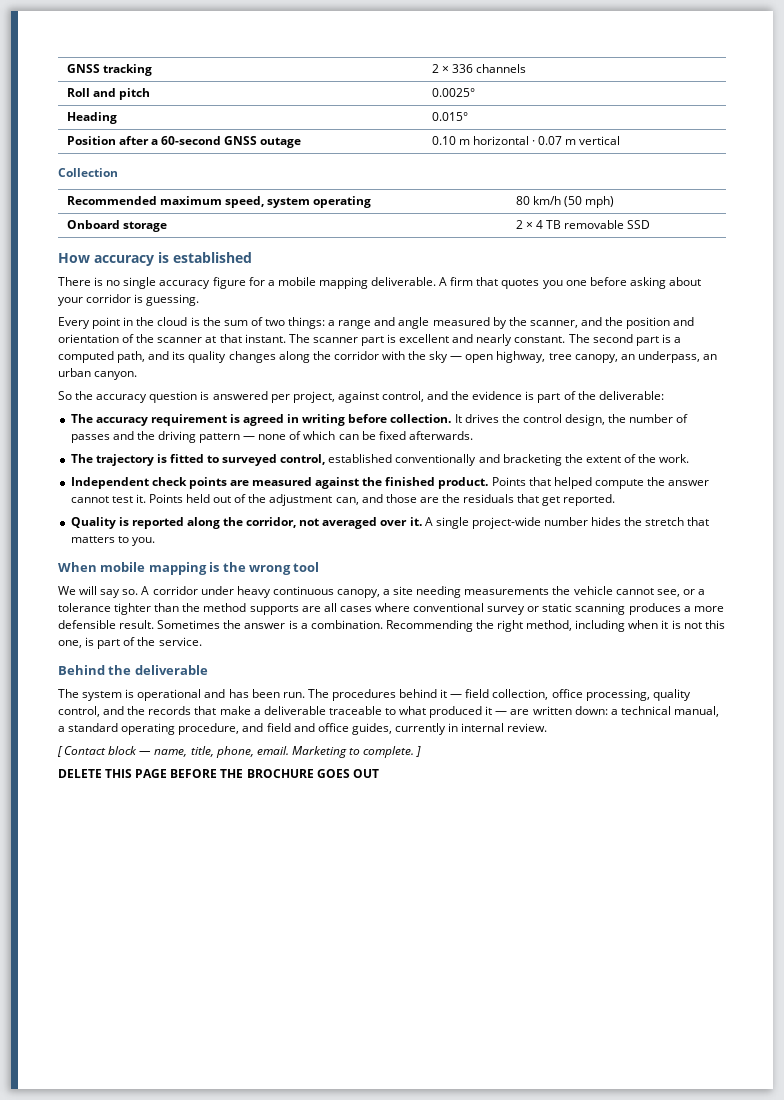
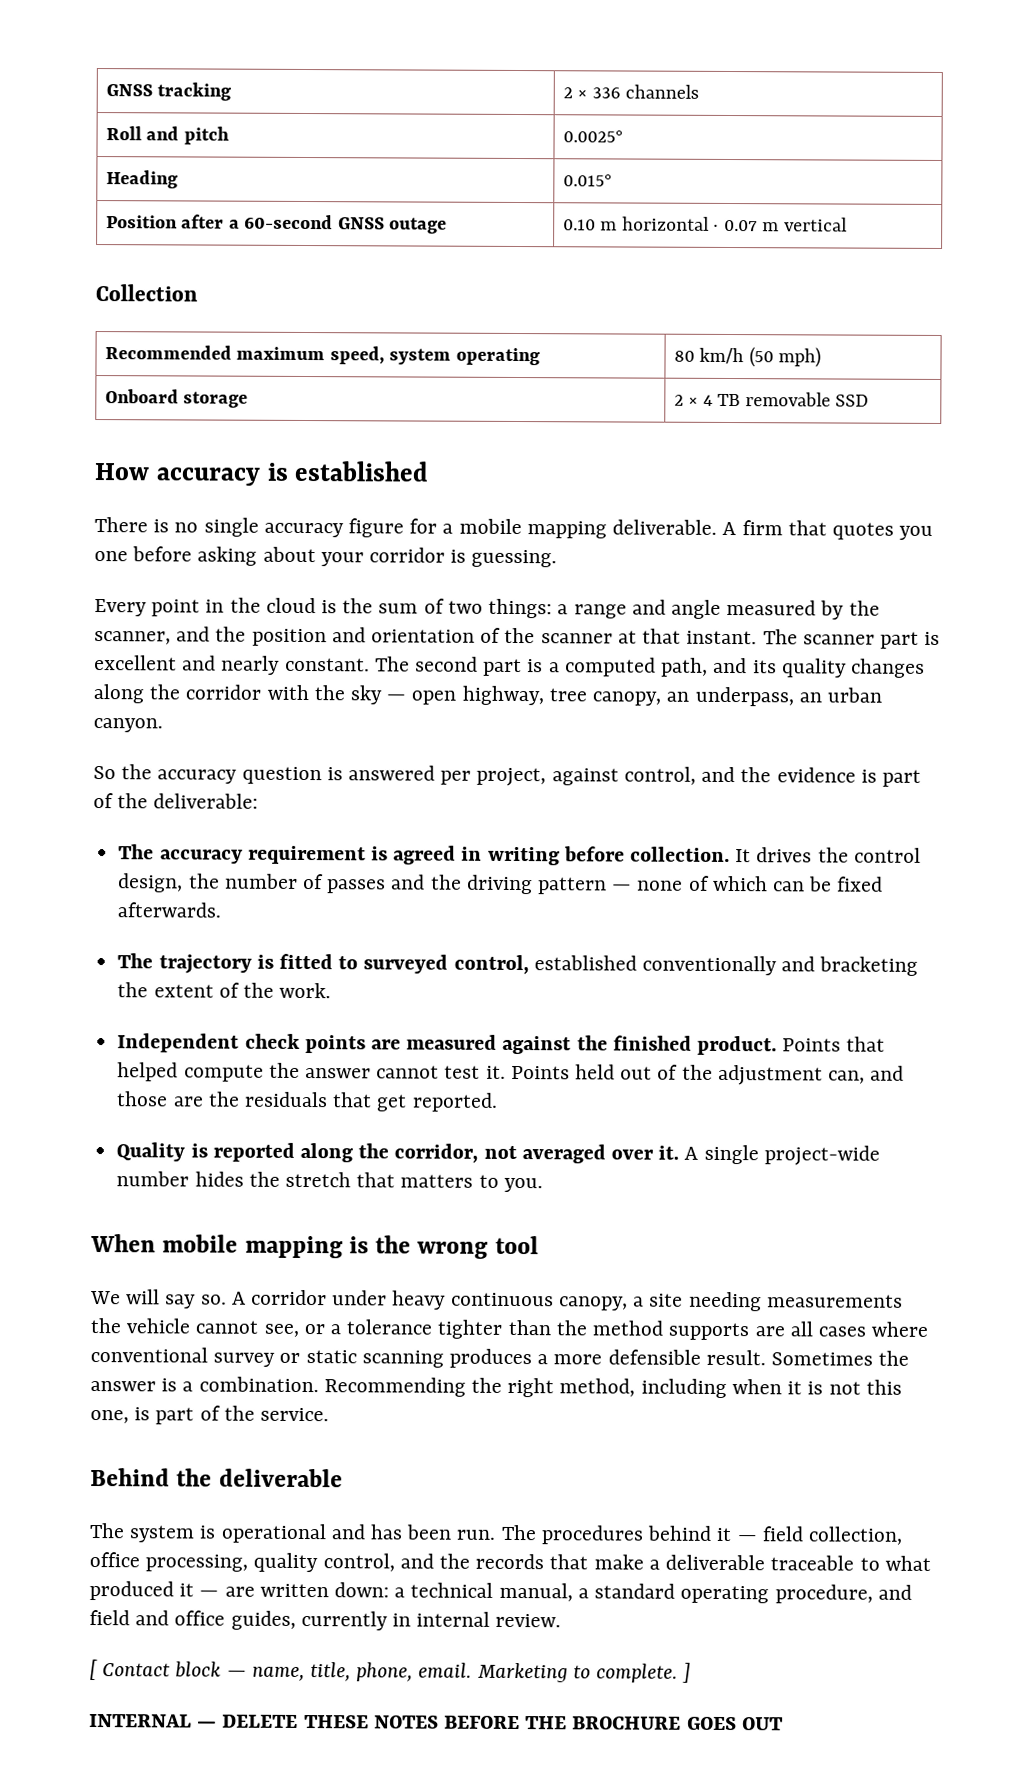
- DELETE THIS PAGE BEFORE THE BROCHURE GOES OUT
+ INTERNAL — DELETE THESE NOTES BEFORE THE BROCHURE GOES OUT

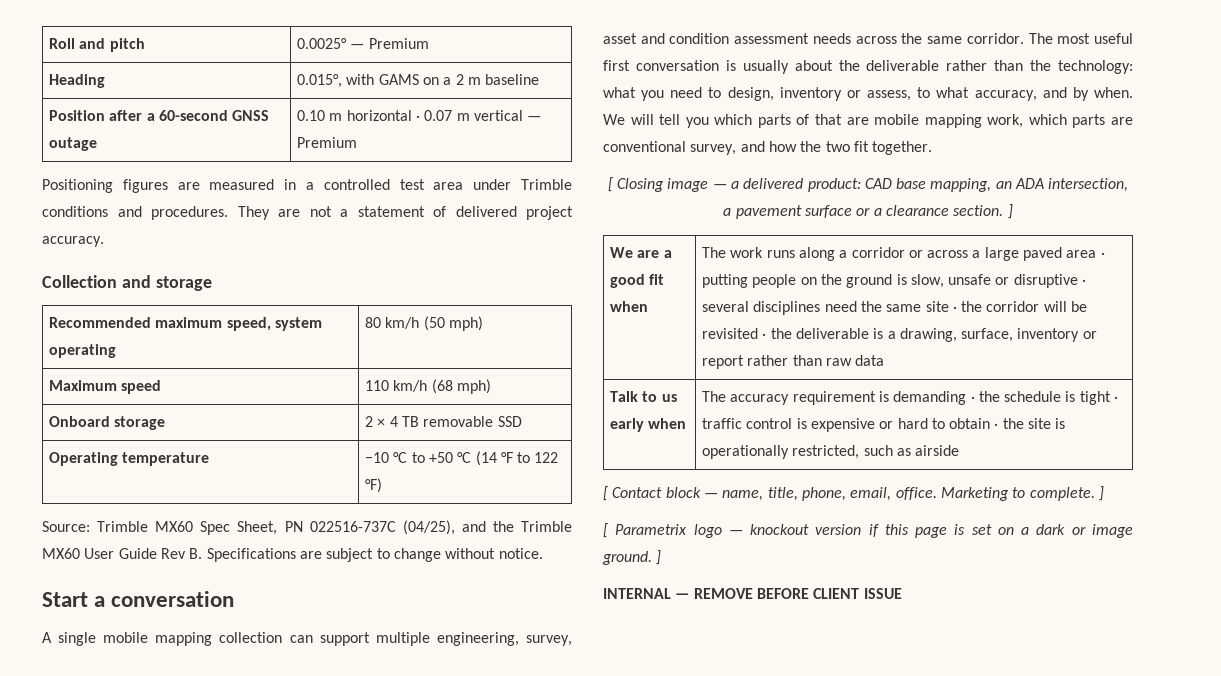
- GNSS tracking | 2 × 336 channels
- Roll and pitch | 0.0025°
+ Roll and pitch | 0.0025° — Premium
- Heading | 0.015°
+ Heading | 0.015°, with GAMS on a 2 m baseline
- Position after a 60-second GNSS outage | 0.10 m horizontal · 0.07 m vertical
+ Position after a 60-second GNSS outage | 0.10 m horizontal · 0.07 m vertical — Premium
+ Positioning figures are measured in a controlled test area under Trimble conditions and procedures. They are not a statement of delivered project accuracy.
- Collection
+ Collection and storage
+ Maximum speed | 110 km/h (68 mph)
- How accuracy is established
- There is no single accuracy figure for a mobile mapping deliverable. A firm that quotes you one before asking about your corridor is guessing.
- Every point in the cloud is the sum of two things: a range and angle measured by the scanner, and the position and orientation of the scanner at that instant. The scanner part is excellent and nearly constant. The second part is a computed path, and its quality changes along the corridor with the sky — open highway, tree canopy, an underpass, an urban canyon.
- So the accuracy question is answered per project, against control, and the evidence is part of the deliverable:
- The accuracy requirement is agreed in writing before collection. It drives the control design, the number of passes and the driving pattern — none of which can be fixed afterwards.
- The trajectory is fitted to surveyed control, established conventionally and bracketing the extent of the work.
- Independent check points are measured against the finished product. Points that helped compute the answer cannot test it. Points held out of the adjustment can, and those are the residuals that get reported.
- Quality is reported along the corridor, not averaged over it. A single project-wide number hides the stretch that matters to you.
- When mobile mapping is the wrong tool
- We will say so. A corridor under heavy continuous canopy, a site needing measurements the vehicle cannot see, or a tolerance tighter than the method supports are all cases where conventional survey or static scanning produces a more defensible result. Sometimes the answer is a combination. Recommending the right method, including when it is not this one, is part of the service.
- Behind the deliverable
- The system is operational and has been run. The procedures behind it — field collection, office processing, quality control, and the records that make a deliverable traceable to what produced it — are written down: a technical manual, a standard operating procedure, and field and office guides, currently in internal review.
+ Operating temperature | −10 °C to +50 °C (14 °F to 122 °F)
+ Source: Trimble MX60 Spec Sheet, PN 022516-737C (04/25), and the Trimble MX60 User Guide Rev B. Specifications are subject to change without notice.
+ Start a conversation
+ A single mobile mapping collection can support multiple engineering, survey, asset and condition assessment needs across the same corridor. The most useful first conversation is usually about the deliverable rather than the technology: what you need to design, inventory or assess, to what accuracy, and by when. We will tell you which parts of that are mobile mapping work, which parts are conventional survey, and how the two fit together.
+ [ Closing image — a delivered product: CAD base mapping, an ADA intersection, a pavement surface or a clearance section. ]
+ We are a good fit when | The work runs along a corridor or across a large paved area · putting people on the ground is slow, unsafe or disruptive · several disciplines need the same site · the corridor will be revisited · the deliverable is a drawing, surface, inventory or report rather than raw data
+ Talk to us early when | The accuracy requirement is demanding · the schedule is tight · traffic control is expensive or hard to obtain · the site is operationally restricted, such as airside
- [ Contact block — name, title, phone, email.
+ [ Contact block — name, title, phone, email, office.
- INTERNAL — DELETE THESE NOTES BEFORE THE BROCHURE GOES OUT
+ [ Parametrix logo — knockout version if this page is set on a dark or image ground. ]
+ INTERNAL — REMOVE BEFORE CLIENT ISSUE

